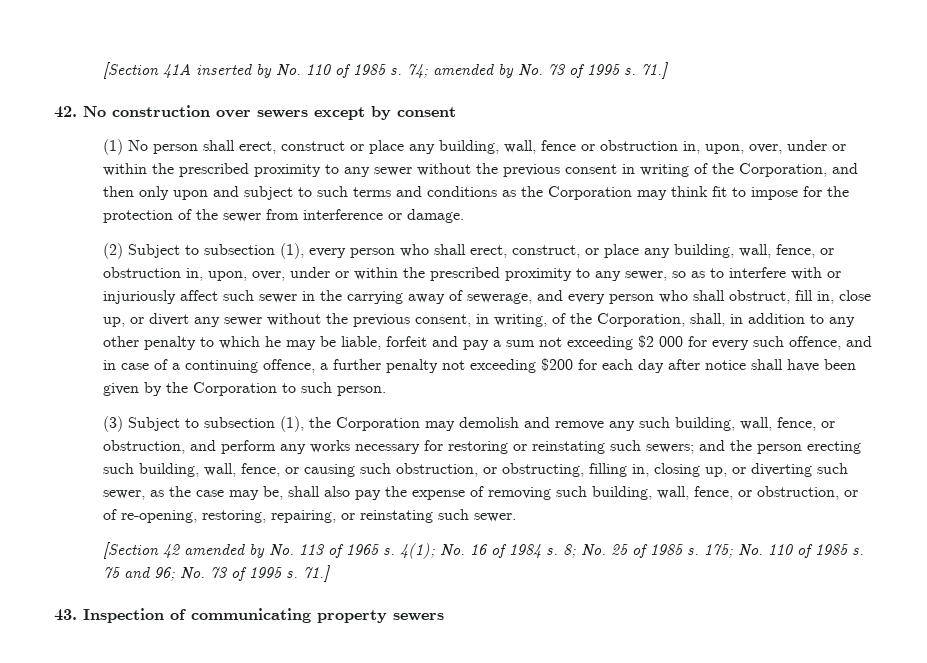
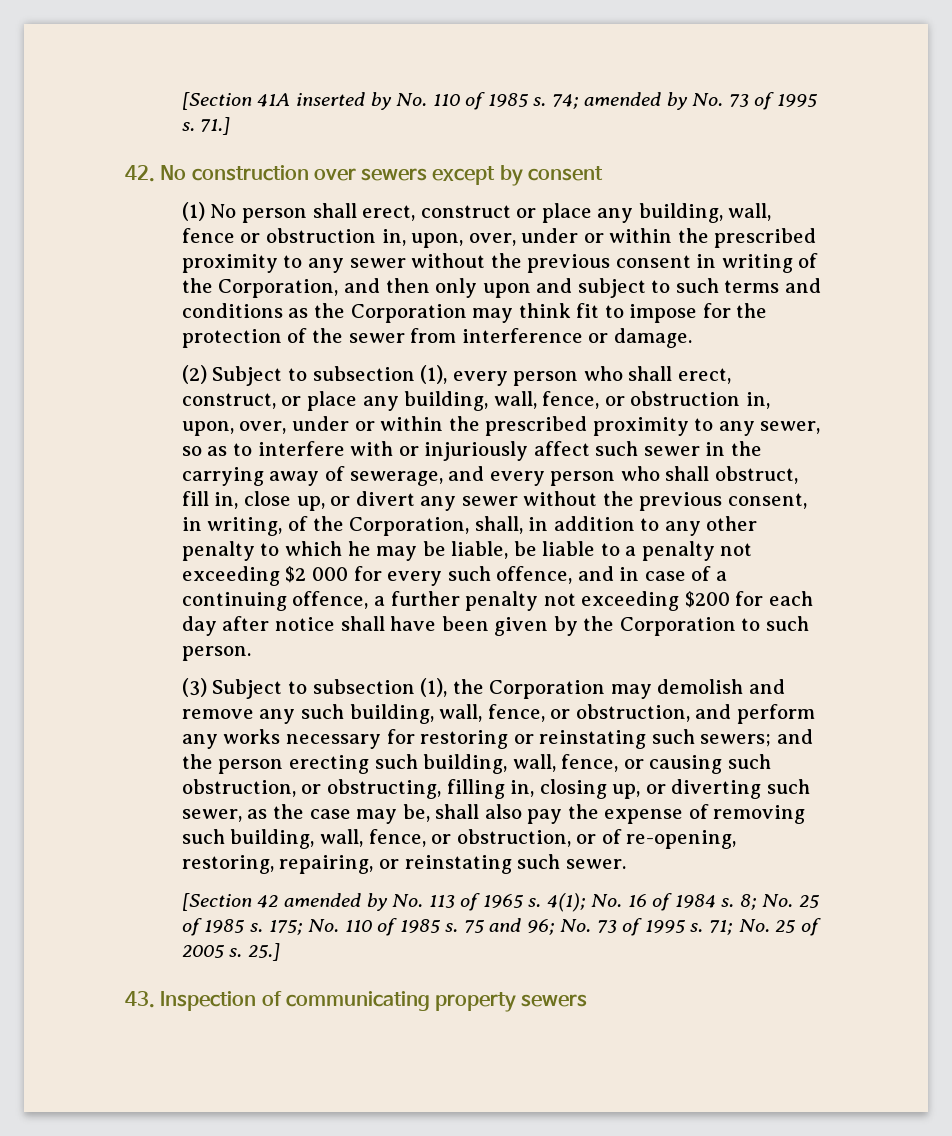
- (2) Subject to subsection (1), every person who shall erect, construct, or place any building, wall, fence, or obstruction in, upon, over, under or within the prescribed proximity to any sewer, so as to interfere with or injuriously affect such sewer in the carrying away of sewerage, and every person who shall obstruct, fill in, close up, or divert any sewer without the previous consent, in writing, of the Corporation, shall, in addition to any other penalty to which he may be liable, forfeit and pay a sum not exceeding $2 000 for every such offence, and in case of a continuing offence, a further penalty not exceeding $200 for each day after notice shall have been given by the Corporation to such person.
+ (2) Subject to subsection (1), every person who shall erect, construct, or place any building, wall, fence, or obstruction in, upon, over, under or within the prescribed proximity to any sewer, so as to interfere with or injuriously affect such sewer in the carrying away of sewerage, and every person who shall obstruct, fill in, close up, or divert any sewer without the previous consent, in writing, of the Corporation, shall, in addition to any other penalty to which he may be liable, be liable to a penalty not exceeding $2 000 for every such offence, and in case of a continuing offence, a further penalty not exceeding $200 for each day after notice shall have been given by the Corporation to such person.
- 75 and 96; No. 73 of 1995 s. 71.]
+ 75 and 96; No. 73 of 1995 s. 71; No. 25 of 2005 s. 25.]

